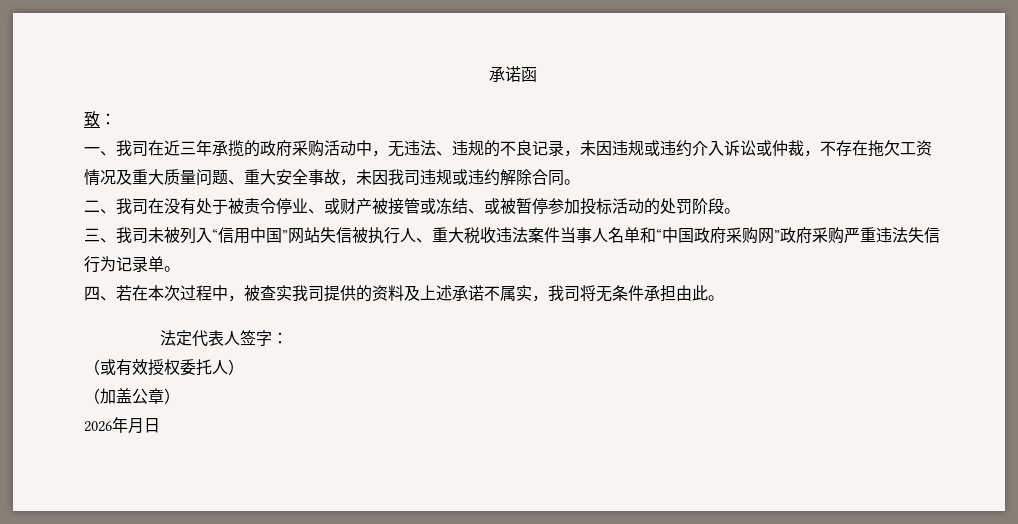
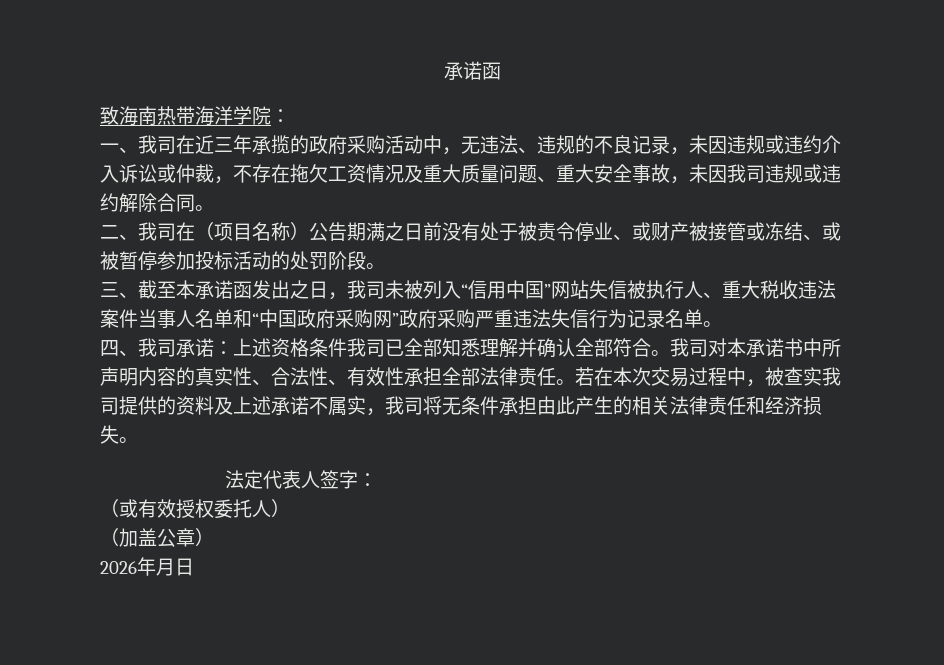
- 致：
+ 致海南热带海洋学院：
- 二、我司在没有处于被责令停业、或财产被接管或冻结、或被暂停参加投标活动的处罚阶段。
+ 二、我司在（项目名称）公告期满之日前没有处于被责令停业、或财产被接管或冻结、或被暂停参加投标活动的处罚阶段。
- 三、我司未被列入“信用中国”网站失信被执行人、重大税收违法案件当事人名单和“中国政府采购网”政府采购严重违法失信行为记录单。
+ 三、截至本承诺函发出之日，我司未被列入“信用中国”网站失信被执行人、重大税收违法案件当事人名单和“中国政府采购网”政府采购严重违法失信行为记录名单。
- 四、若在本次过程中，被查实我司提供的资料及上述承诺不属实，我司将无条件承担由此。
+ 四、我司承诺：上述资格条件我司已全部知悉理解并确认全部符合。我司对本承诺书中所声明内容的真实性、合法性、有效性承担全部法律责任。若在本次交易过程中，被查实我司提供的资料及上述承诺不属实，我司将无条件承担由此产生的相关法律责任和经济损失。

